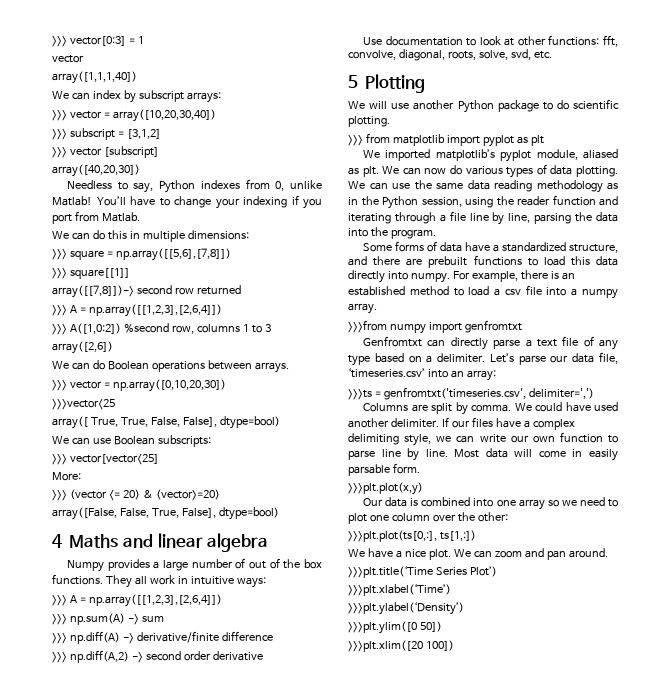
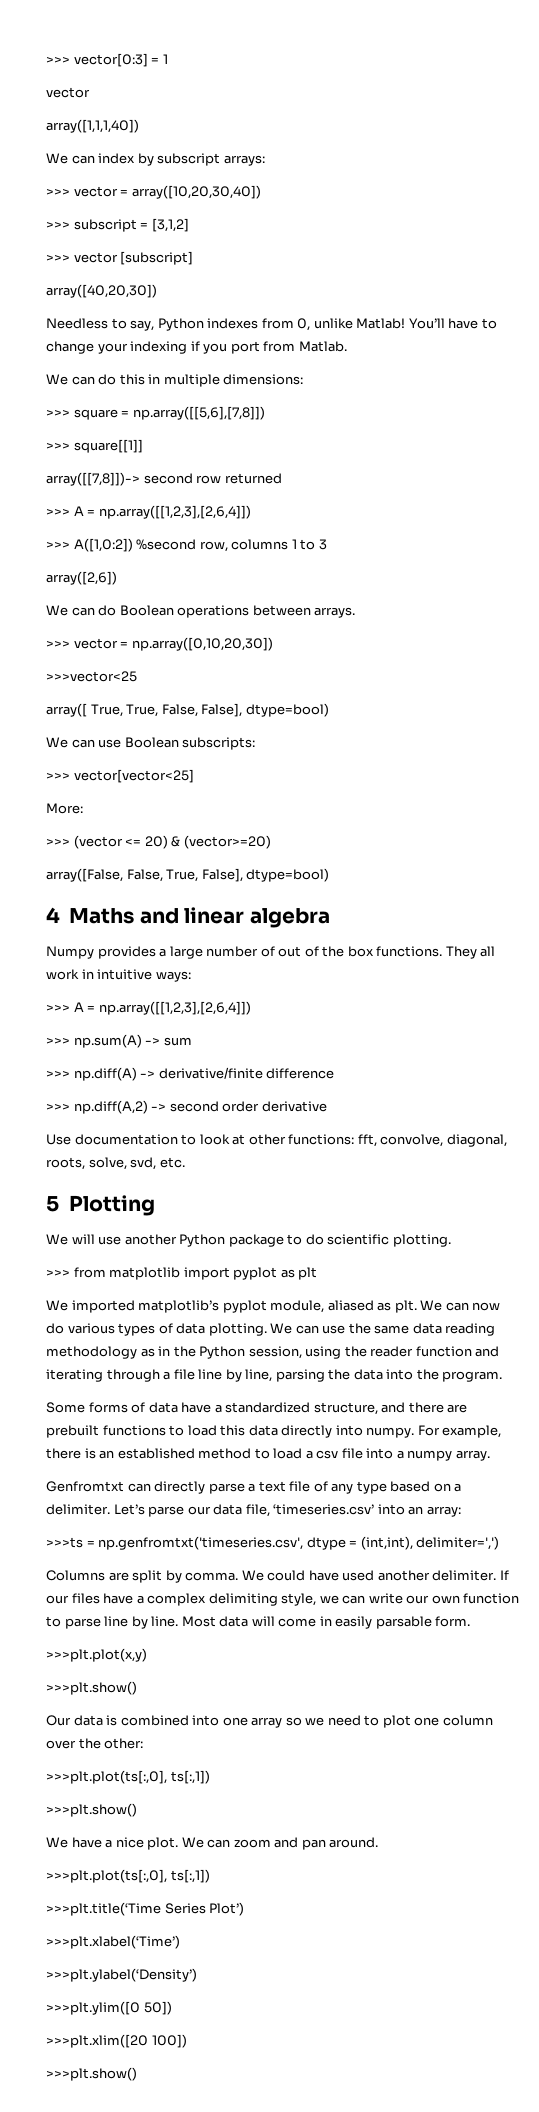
- >>>from numpy import genfromtxt
- >>>ts = genfromtxt('timeseries.csv', delimiter=',')
+ >>>ts = np.genfromtxt('timeseries.csv', dtype = (int,int), delimiter=',')
  >>>plt.plot(x,y)
+ >>>plt.show()
  Our data is combined into one array so we need to plot one column over the other:
- >>>plt.plot(ts[0,:], ts[1,:])
+ >>>plt.plot(ts[:,0], ts[:,1])
+ >>>plt.show()
  We can zoom and pan around.
+ >>>plt.plot(ts[:,0], ts[:,1])
  >>>plt.xlim([20 100])
+ >>>plt.show()

